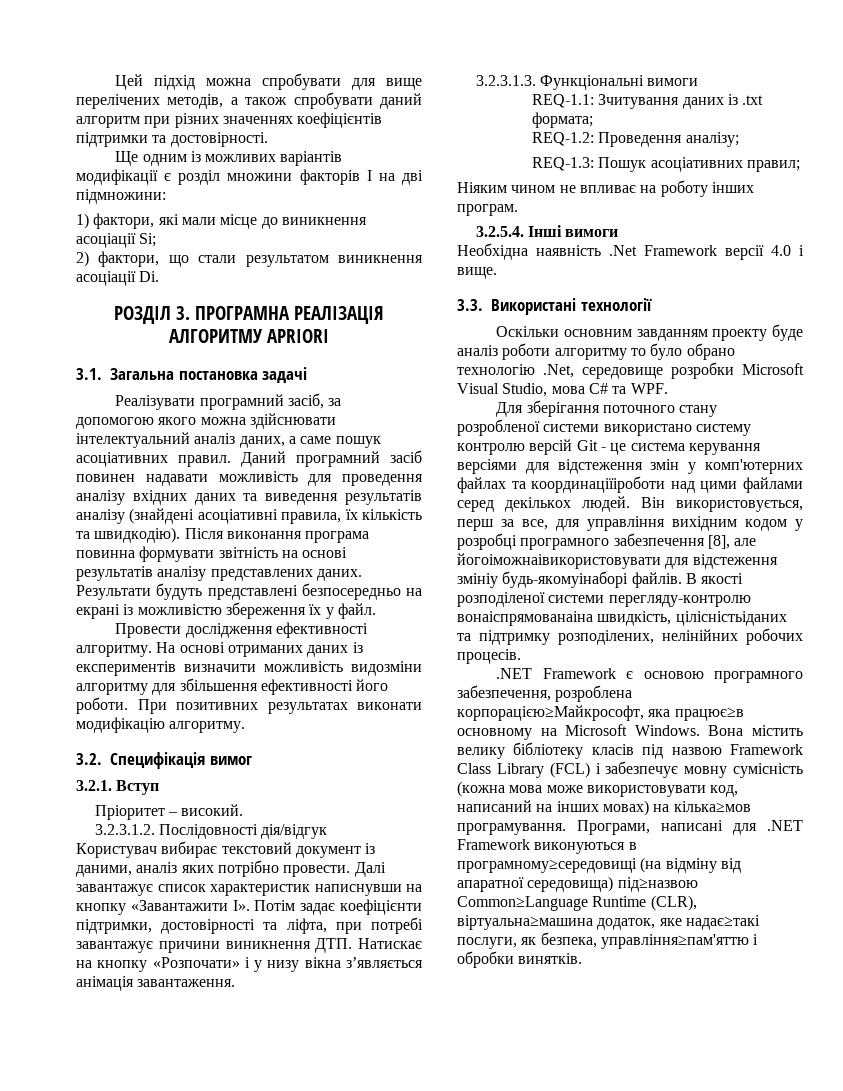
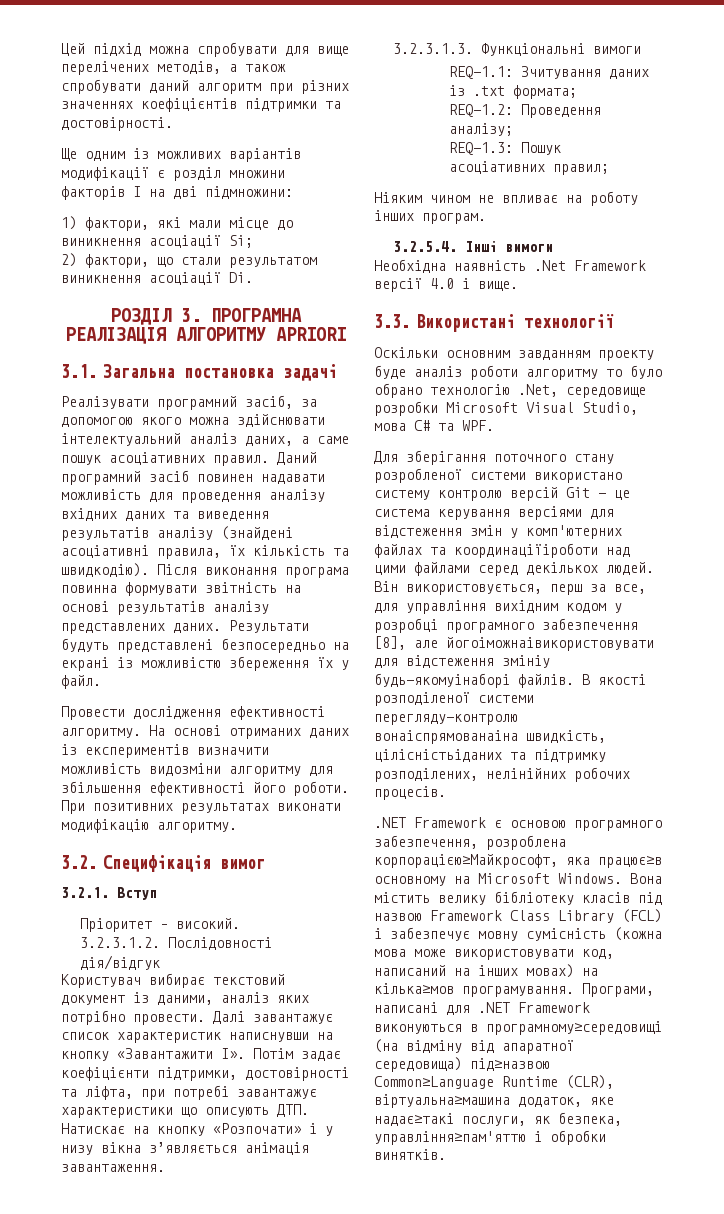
- Далі завантажує список характеристик написнувши на кнопку «Завантажити I». Потім задає коефіцієнти підтримки, достовірності та ліфта, при потребі завантажує причини виникнення ДТП. Натискає на кнопку «Розпочати» і у низу вікна з’являється анімація завантаження.
+ Далі завантажує список характеристик написнувши на кнопку «Завантажити I». Потім задає коефіцієнти підтримки, достовірності та ліфта, при потребі завантажує характеристики що описують ДТП. Натискає на кнопку «Розпочати» і у низу вікна з’являється анімація завантаження.

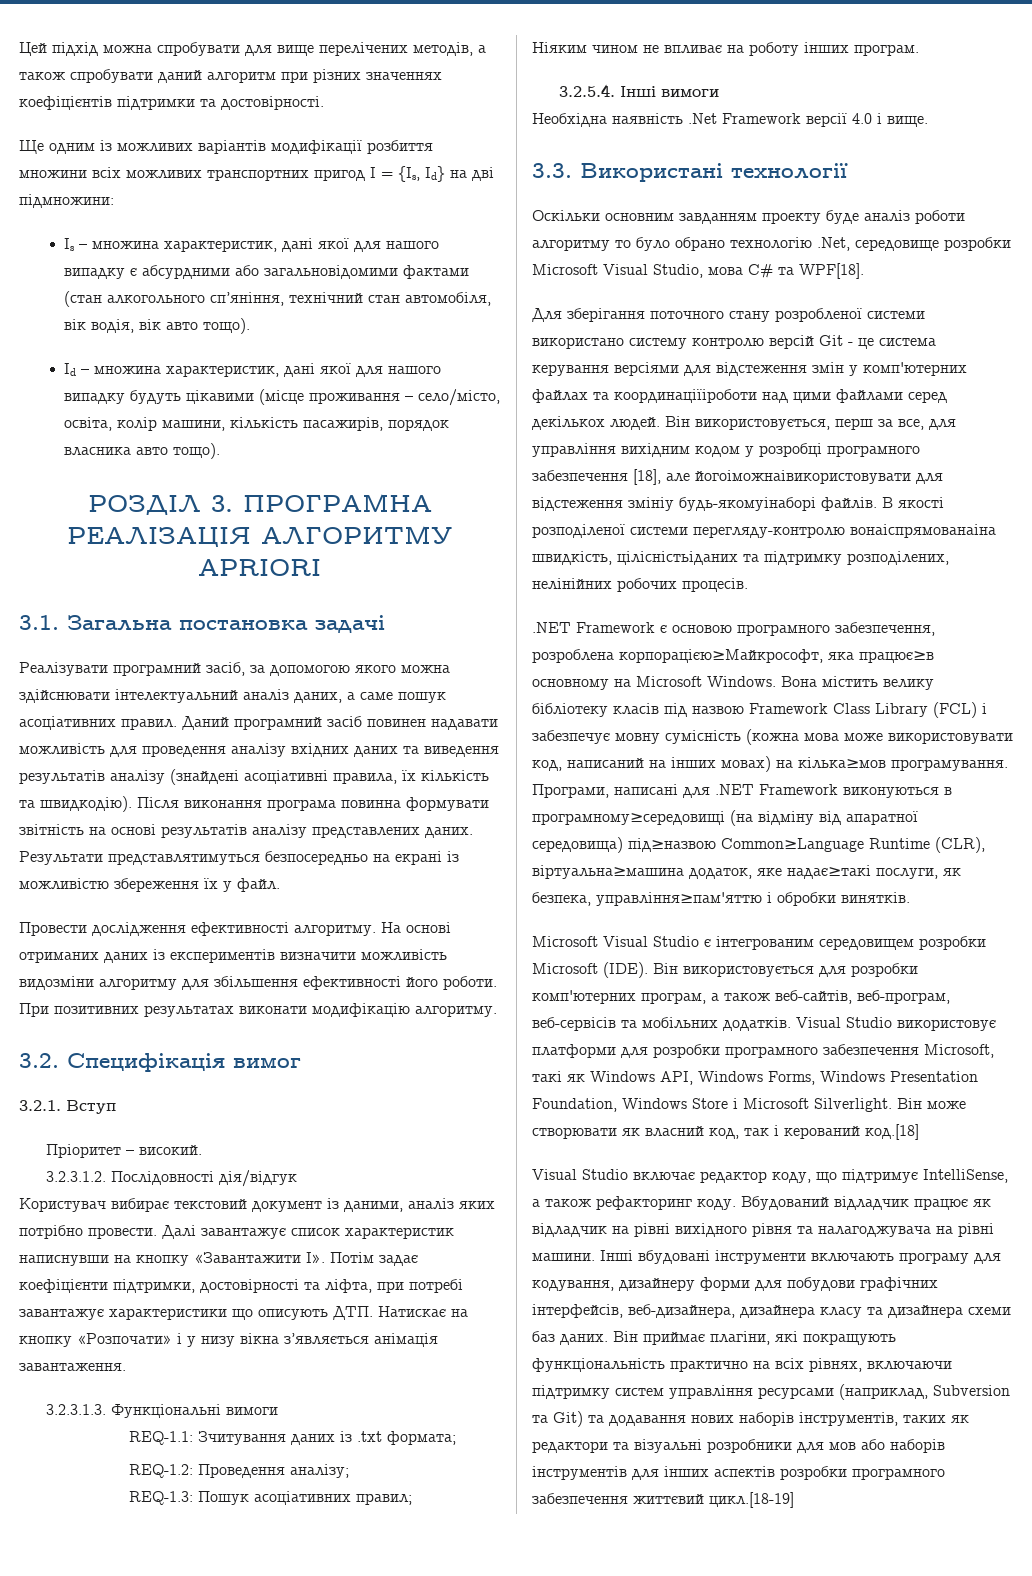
- Ще одним із можливих варіантів модифікації є розділ множини факторів I на дві підмножини:
- 1) фактори, які мали місце до виникнення асоціації Si;
- 2) фактори, що стали результатом виникнення асоціації Di.
+ Ще одним із можливих варіантів модифікації розбиття множини всіх можливих транспортних пригод I = {Is, Id} на дві підмножини:
+ Is – множина характеристик, дані якої для нашого випадку є абсурдними або загальновідомими фактами (стан алкогольного сп’яніння, технічний стан автомобіля, вік водія, вік авто тощо).
+ Id – множина характеристик, дані якої для нашого випадку будуть цікавими (місце проживання – село/місто, освіта, колір машини, кількість пасажирів, порядок власника авто тощо).
- Результати будуть представлені безпосередньо на екрані із можливістю збереження їх у файл.
+ Результати представлятимуться безпосередньо на екрані із можливістю збереження їх у файл.
- Оскільки основним завданням проекту буде аналіз роботи алгоритму то було обрано технологію .Net, середовище розробки Microsoft Visual Studio, мова C# та WPF.
+ Оскільки основним завданням проекту буде аналіз роботи алгоритму то було обрано технологію .Net, середовище розробки Microsoft Visual Studio, мова C# та WPF[18].
- Він використовується, перш за все, для управління вихідним кодом у розробці програмного забезпечення [8], але йогоіможнаівикористовувати для відстеження змініу будь-якомуінаборі файлів.
+ Він використовується, перш за все, для управління вихідним кодом у розробці програмного забезпечення [18], але йогоіможнаівикористовувати для відстеження змініу будь-якомуінаборі файлів.
+ Microsoft Visual Studio є інтегрованим середовищем розробки Microsoft (IDE). Він використовується для розробки комп'ютерних програм, а також веб-сайтів, веб-програм, веб-сервісів та мобільних додатків. Visual Studio використовує платформи для розробки програмного забезпечення Microsoft, такі як Windows API, Windows Forms, Windows Presentation Foundation, Windows Store і Microsoft Silverlight. Він може створювати як власний код, так і керований код.[18]
+ Visual Studio включає редактор коду, що підтримує IntelliSense, а також рефакторинг коду. Вбудований відладчик працює як відладчик на рівні вихідного рівня та налагоджувача на рівні машини. Інші вбудовані інструменти включають програму для кодування, дизайнеру форми для побудови графічних інтерфейсів, веб-дизайнера, дизайнера класу та дизайнера схеми баз даних. Він приймає плагіни, які покращують функціональність практично на всіх рівнях, включаючи підтримку систем управління ресурсами (наприклад, Subversion та Gіt) та додавання нових наборів інструментів, таких як редактори та візуальні розробники для мов або наборів інструментів для інших аспектів розробки програмного забезпечення життєвий цикл.[18-19]

